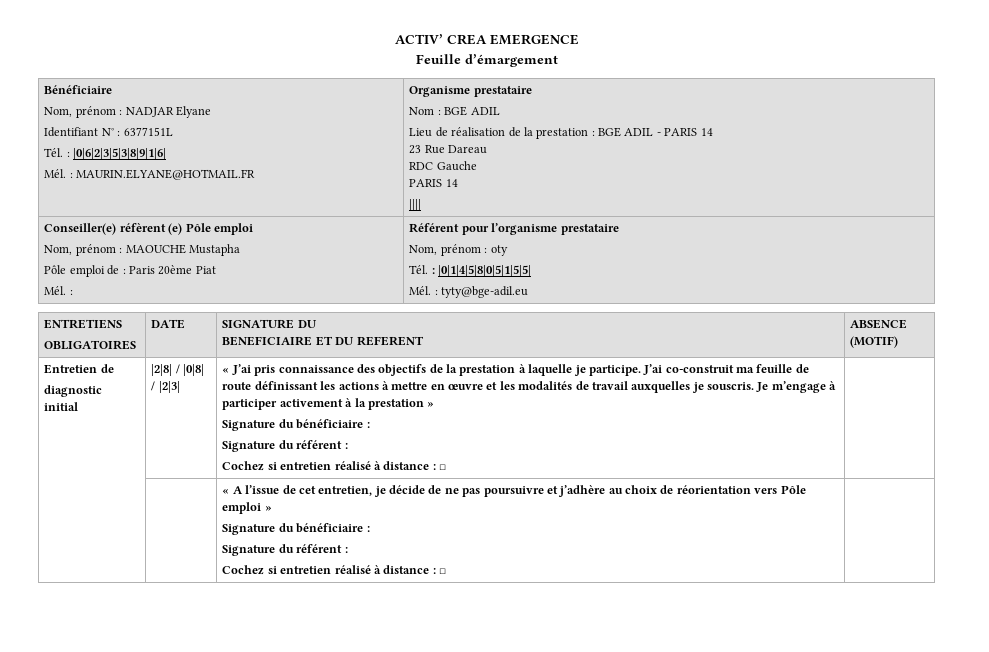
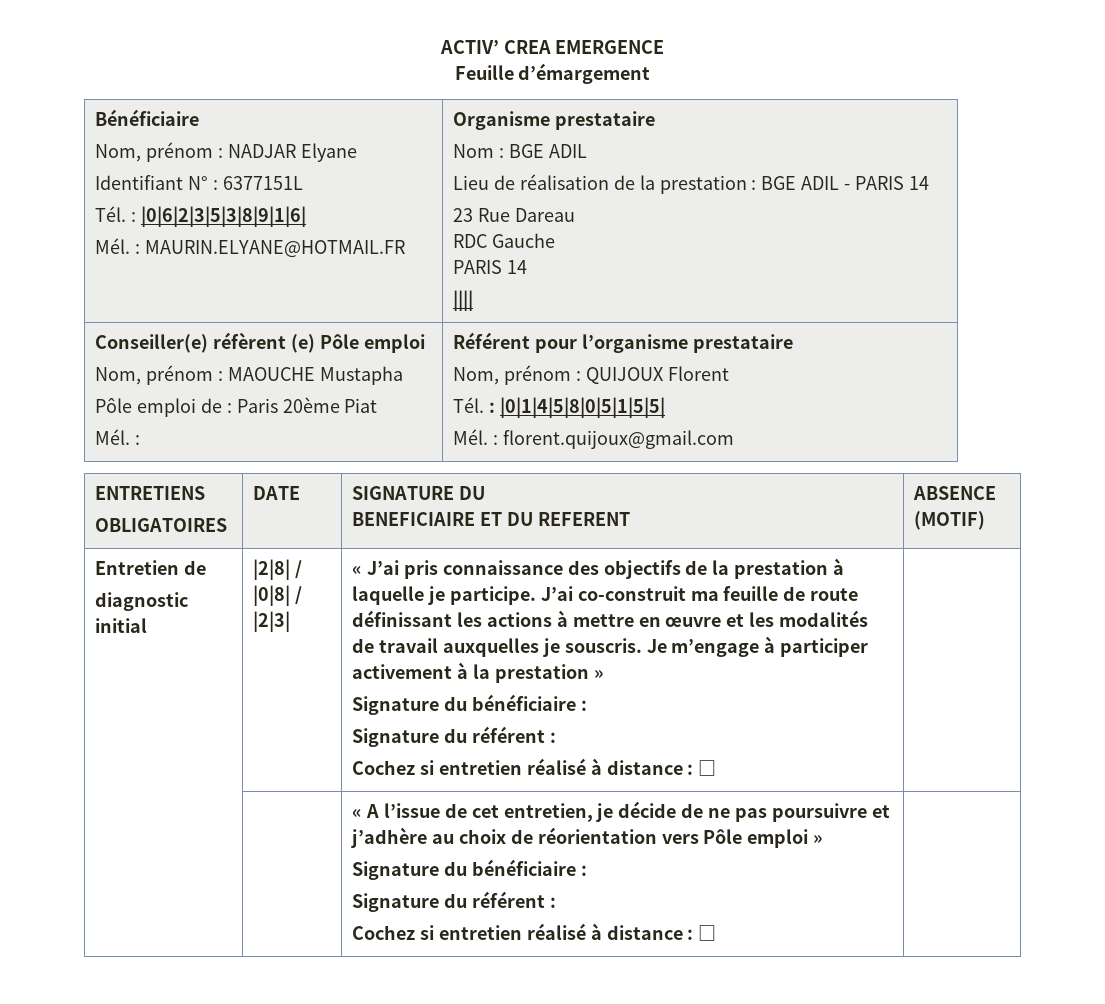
  Conseiller(e) réfèrent (e) Pôle emploi
  Nom, prénom : MAOUCHE Mustapha
  Pôle emploi de : Paris 20ème Piat
  Mél. : | Référent pour l’organisme prestataire
- Nom, prénom : oty
+ Nom, prénom : QUIJOUX Florent
  Tél. : |0|1|4|5|8|0|5|1|5|5|
- Mél. : tyty@bge-adil.eu
+ Mél. : florent.quijoux@gmail.com

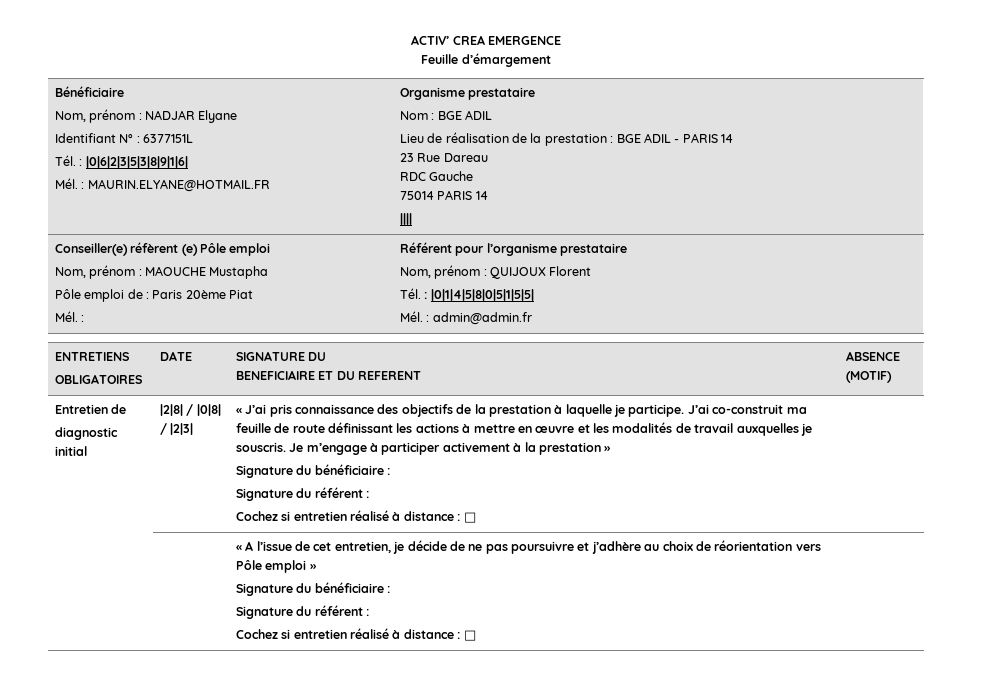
  RDC Gauche
- PARIS 14
+ 75014 PARIS 14
  Conseiller(e) réfèrent (e) Pôle emploi
  Nom, prénom : MAOUCHE Mustapha
  Pôle emploi de : Paris 20ème Piat
  Mél. : | Référent pour l’organisme prestataire
  Nom, prénom : QUIJOUX Florent
  Tél. : |0|1|4|5|8|0|5|1|5|5|
- Mél. : florent.quijoux@gmail.com
+ Mél. : admin@admin.fr

